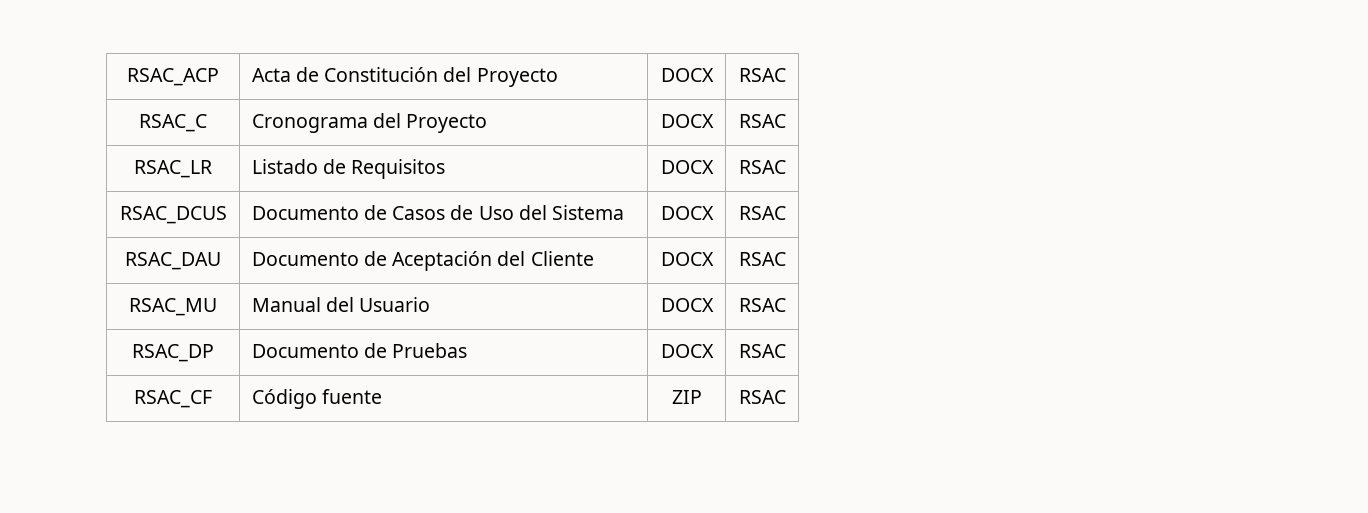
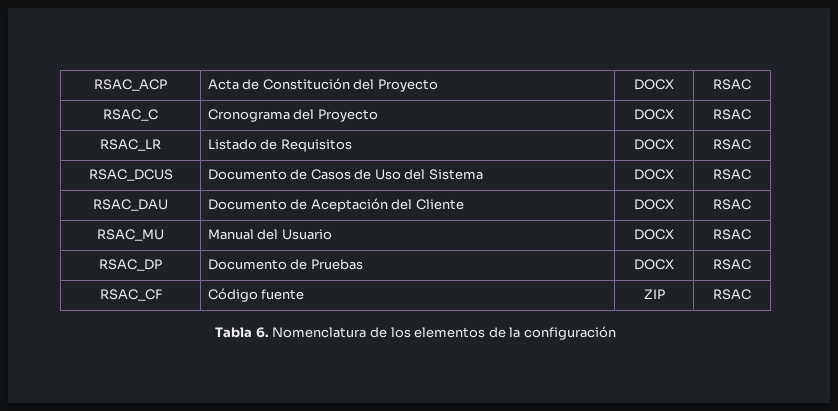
+ Tabla 6. Nomenclatura de los elementos de la configuración

